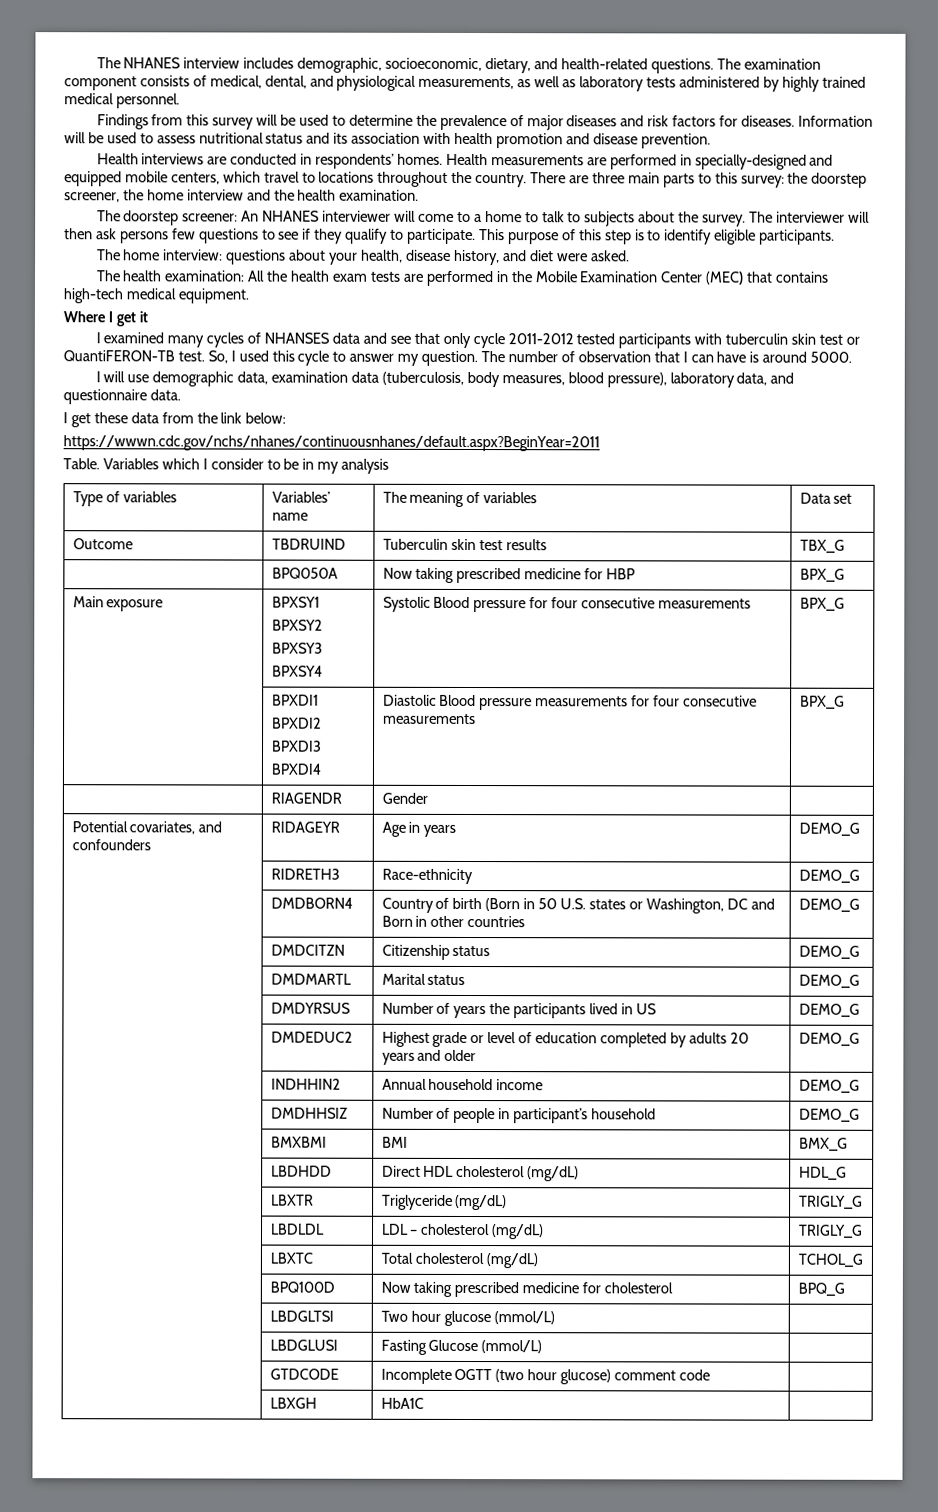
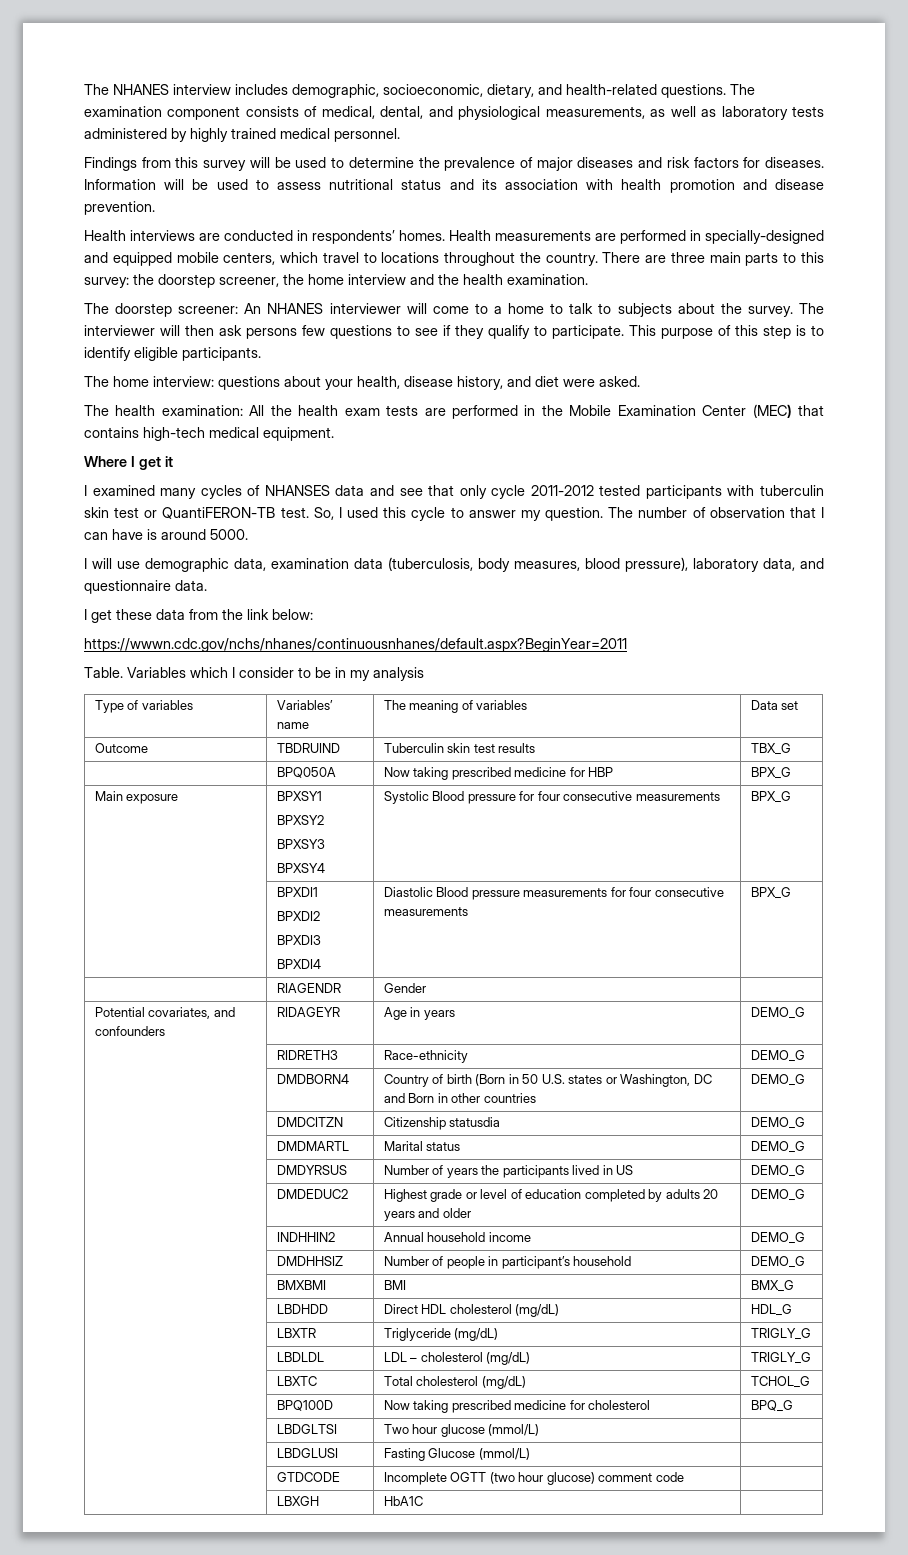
- | DMDCITZN | Citizenship status | DEMO_G
+ | DMDCITZN | Citizenship statusdia | DEMO_G

